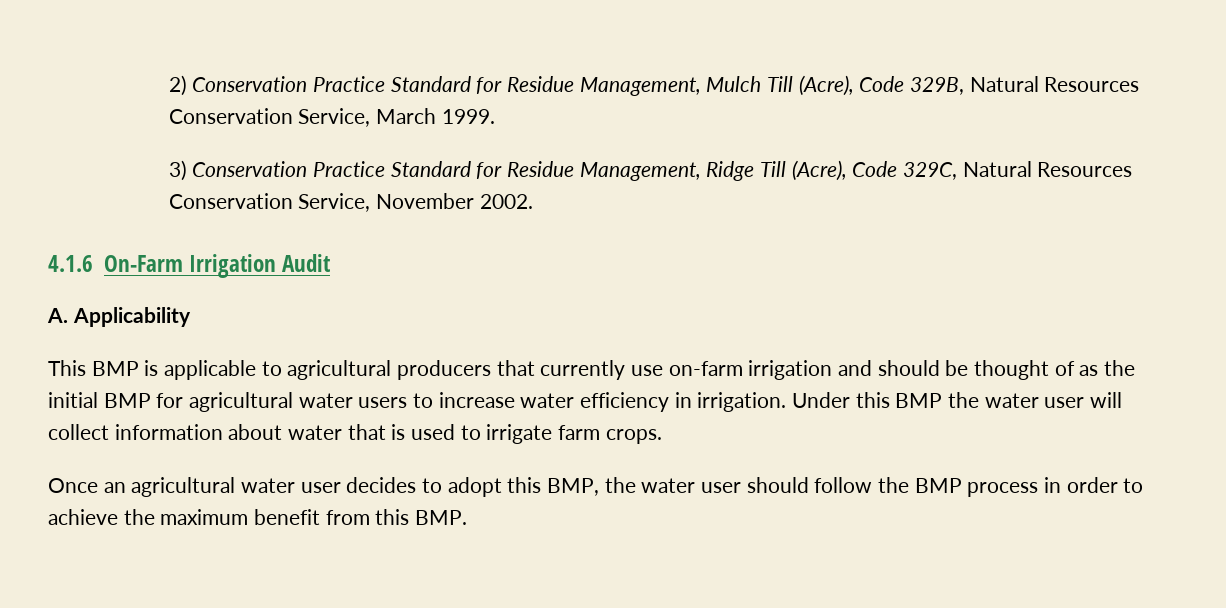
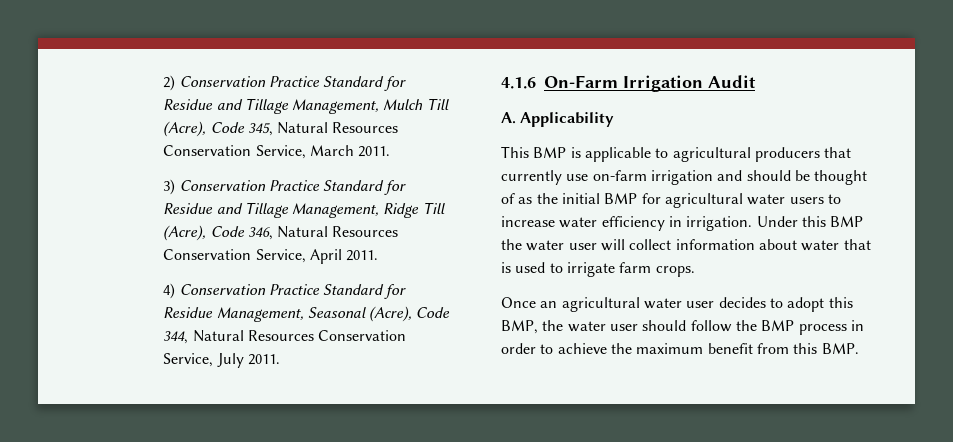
- 2) Conservation Practice Standard for Residue Management, Mulch Till (Acre), Code 329B, Natural Resources Conservation Service, March 1999.
+ 2) Conservation Practice Standard for Residue and Tillage Management, Mulch Till (Acre), Code 345, Natural Resources Conservation Service, March 2011.
- 3) Conservation Practice Standard for Residue Management, Ridge Till (Acre), Code 329C, Natural Resources Conservation Service, November 2002.
+ 3) Conservation Practice Standard for Residue and Tillage Management, Ridge Till (Acre), Code 346, Natural Resources Conservation Service, April 2011.
+ 4) Conservation Practice Standard for Residue Management, Seasonal (Acre), Code 344, Natural Resources Conservation Service, July 2011.

